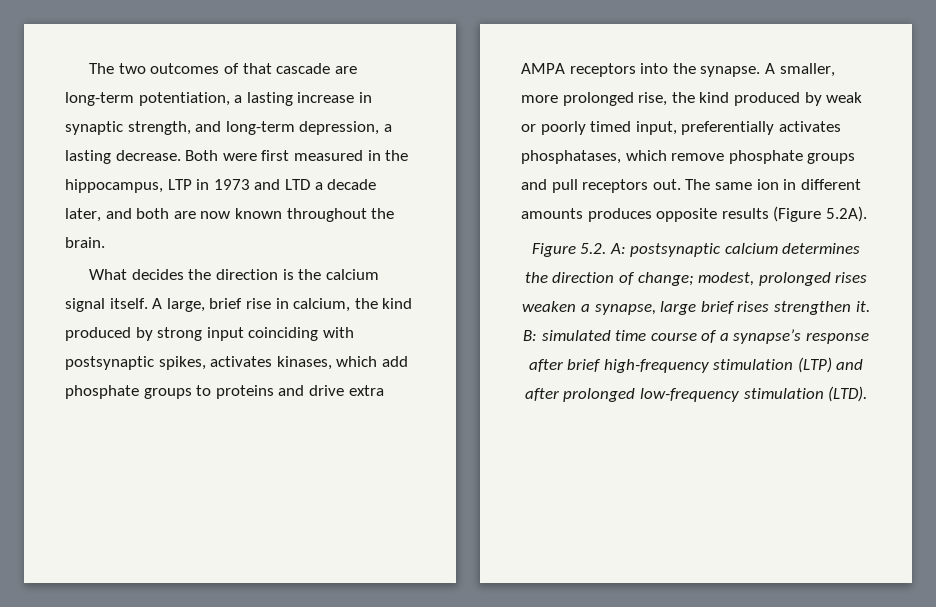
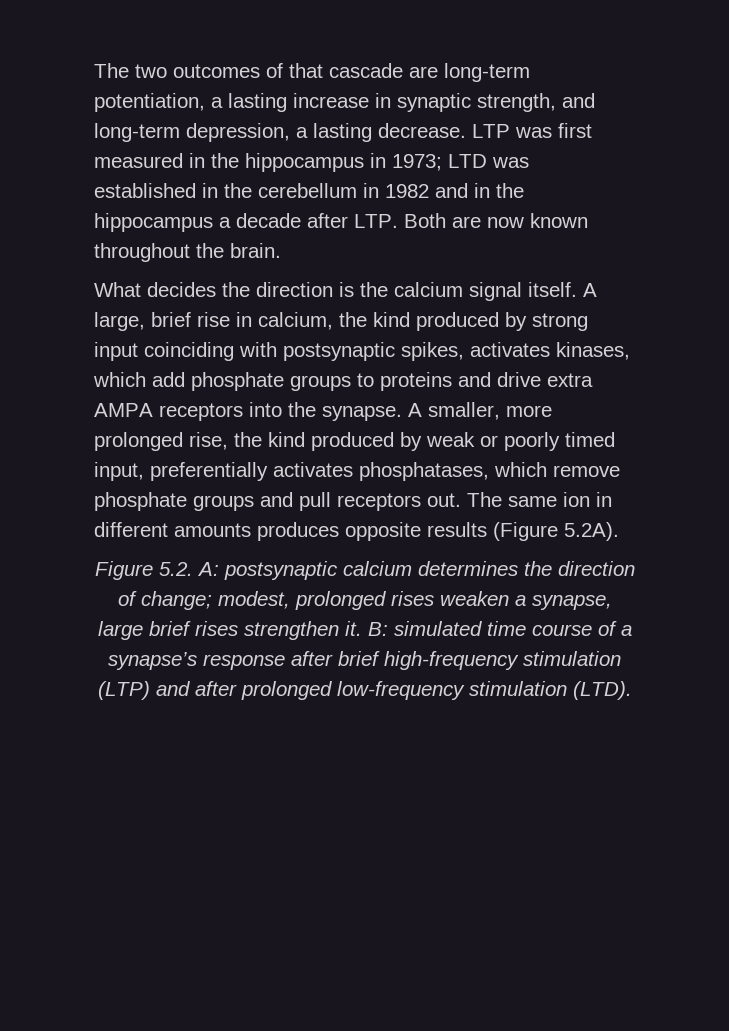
- Both were first measured in the hippocampus, LTP in 1973 and LTD a decade later, and both are now known throughout the brain.
+ LTP was first measured in the hippocampus in 1973; LTD was established in the cerebellum in 1982 and in the hippocampus a decade after LTP. Both are now known throughout the brain.

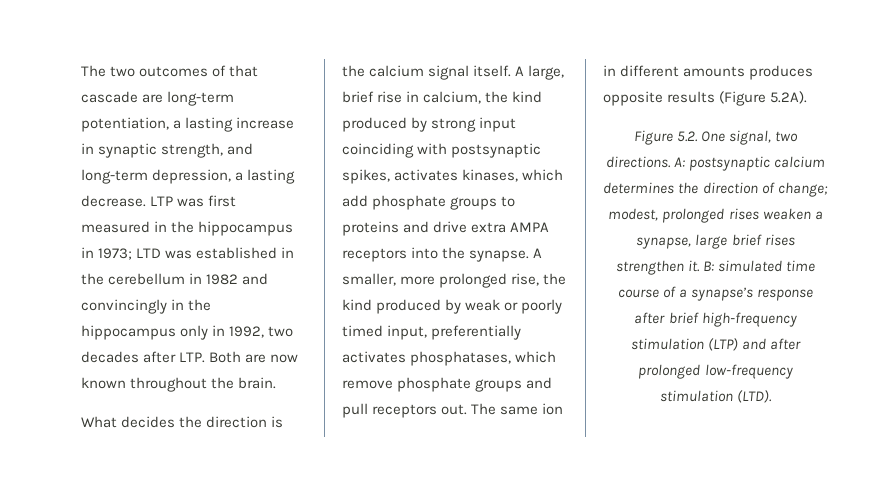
- LTP was first measured in the hippocampus in 1973; LTD was established in the cerebellum in 1982 and in the hippocampus a decade after LTP. Both are now known throughout the brain.
+ LTP was first measured in the hippocampus in 1973; LTD was established in the cerebellum in 1982 and convincingly in the hippocampus only in 1992, two decades after LTP. Both are now known throughout the brain.
- Figure 5.2. A: postsynaptic calcium determines the direction of change; modest, prolonged rises weaken a synapse, large brief rises strengthen it.
+ Figure 5.2. One signal, two directions. A: postsynaptic calcium determines the direction of change; modest, prolonged rises weaken a synapse, large brief rises strengthen it.

